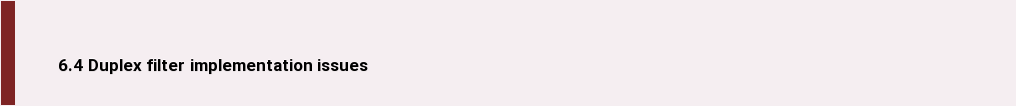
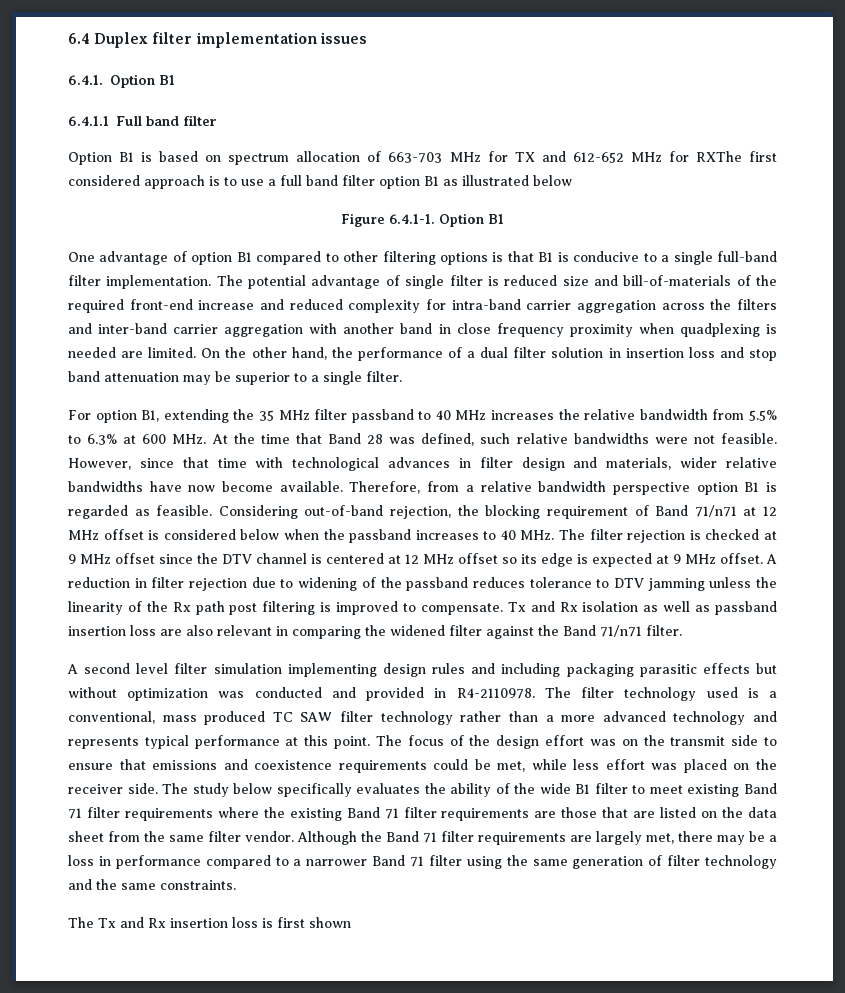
+ 6.4.1. Option B1
+ 6.4.1.1 Full band filter
+ Option B1 is based on spectrum allocation of 663-703 MHz for TX and 612-652 MHz for RXThe first considered approach is to use a full band filter option B1 as illustrated below
+ Figure 6.4.1-1. Option B1
+ One advantage of option B1 compared to other filtering options is that B1 is conducive to a single full-band filter implementation. The potential advantage of single filter is reduced size and bill-of-materials of the required front-end increase and reduced complexity for intra-band carrier aggregation across the filters and inter-band carrier aggregation with another band in close frequency proximity when quadplexing is needed are limited. On the other hand, the performance of a dual filter solution in insertion loss and stop band attenuation may be superior to a single filter.
+ For option B1, extending the 35 MHz filter passband to 40 MHz increases the relative bandwidth from 5.5% to 6.3% at 600 MHz. At the time that Band 28 was defined, such relative bandwidths were not feasible. However, since that time with technological advances in filter design and materials, wider relative bandwidths have now become available. Therefore, from a relative bandwidth perspective option B1 is regarded as feasible. Considering out-of-band rejection, the blocking requirement of Band 71/n71 at 12 MHz offset is considered below when the passband increases to 40 MHz. The filter rejection is checked at 9 MHz offset since the DTV channel is centered at 12 MHz offset so its edge is expected at 9 MHz offset. A reduction in filter rejection due to widening of the passband reduces tolerance to DTV jamming unless the linearity of the Rx path post filtering is improved to compensate. Tx and Rx isolation as well as passband insertion loss are also relevant in comparing the widened filter against the Band 71/n71 filter.
+ A second level filter simulation implementing design rules and including packaging parasitic effects but without optimization was conducted and provided in R4-2110978. The filter technology used is a conventional, mass produced TC SAW filter technology rather than a more advanced technology and represents typical performance at this point. The focus of the design effort was on the transmit side to ensure that emissions and coexistence requirements could be met, while less effort was placed on the receiver side. The study below specifically evaluates the ability of the wide B1 filter to meet existing Band 71 filter requirements where the existing Band 71 filter requirements are those that are listed on the data sheet from the same filter vendor. Although the Band 71 filter requirements are largely met, there may be a loss in performance compared to a narrower Band 71 filter using the same generation of filter technology and the same constraints.
+ The Tx and Rx insertion loss is first shown

